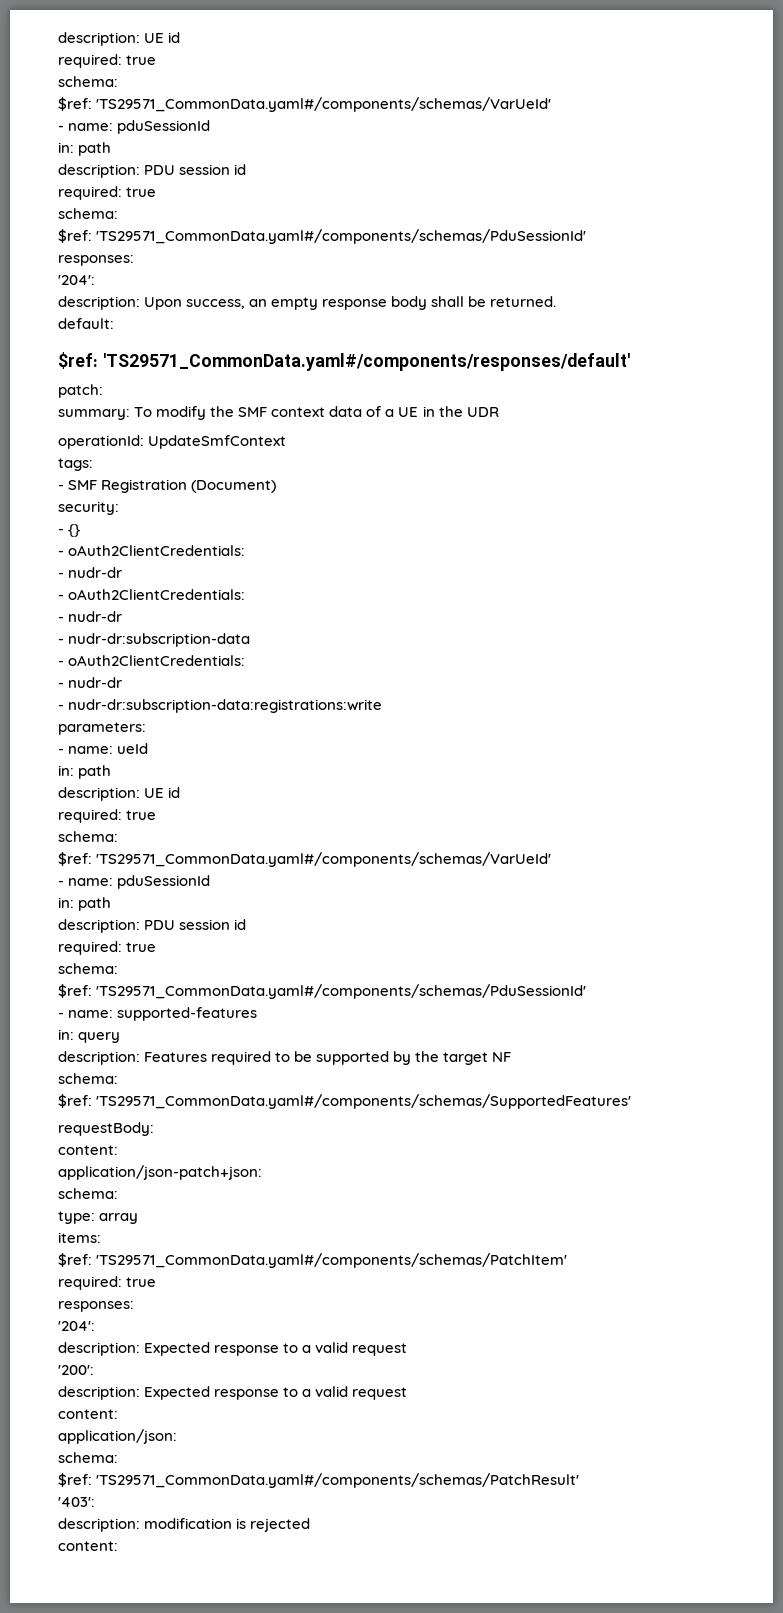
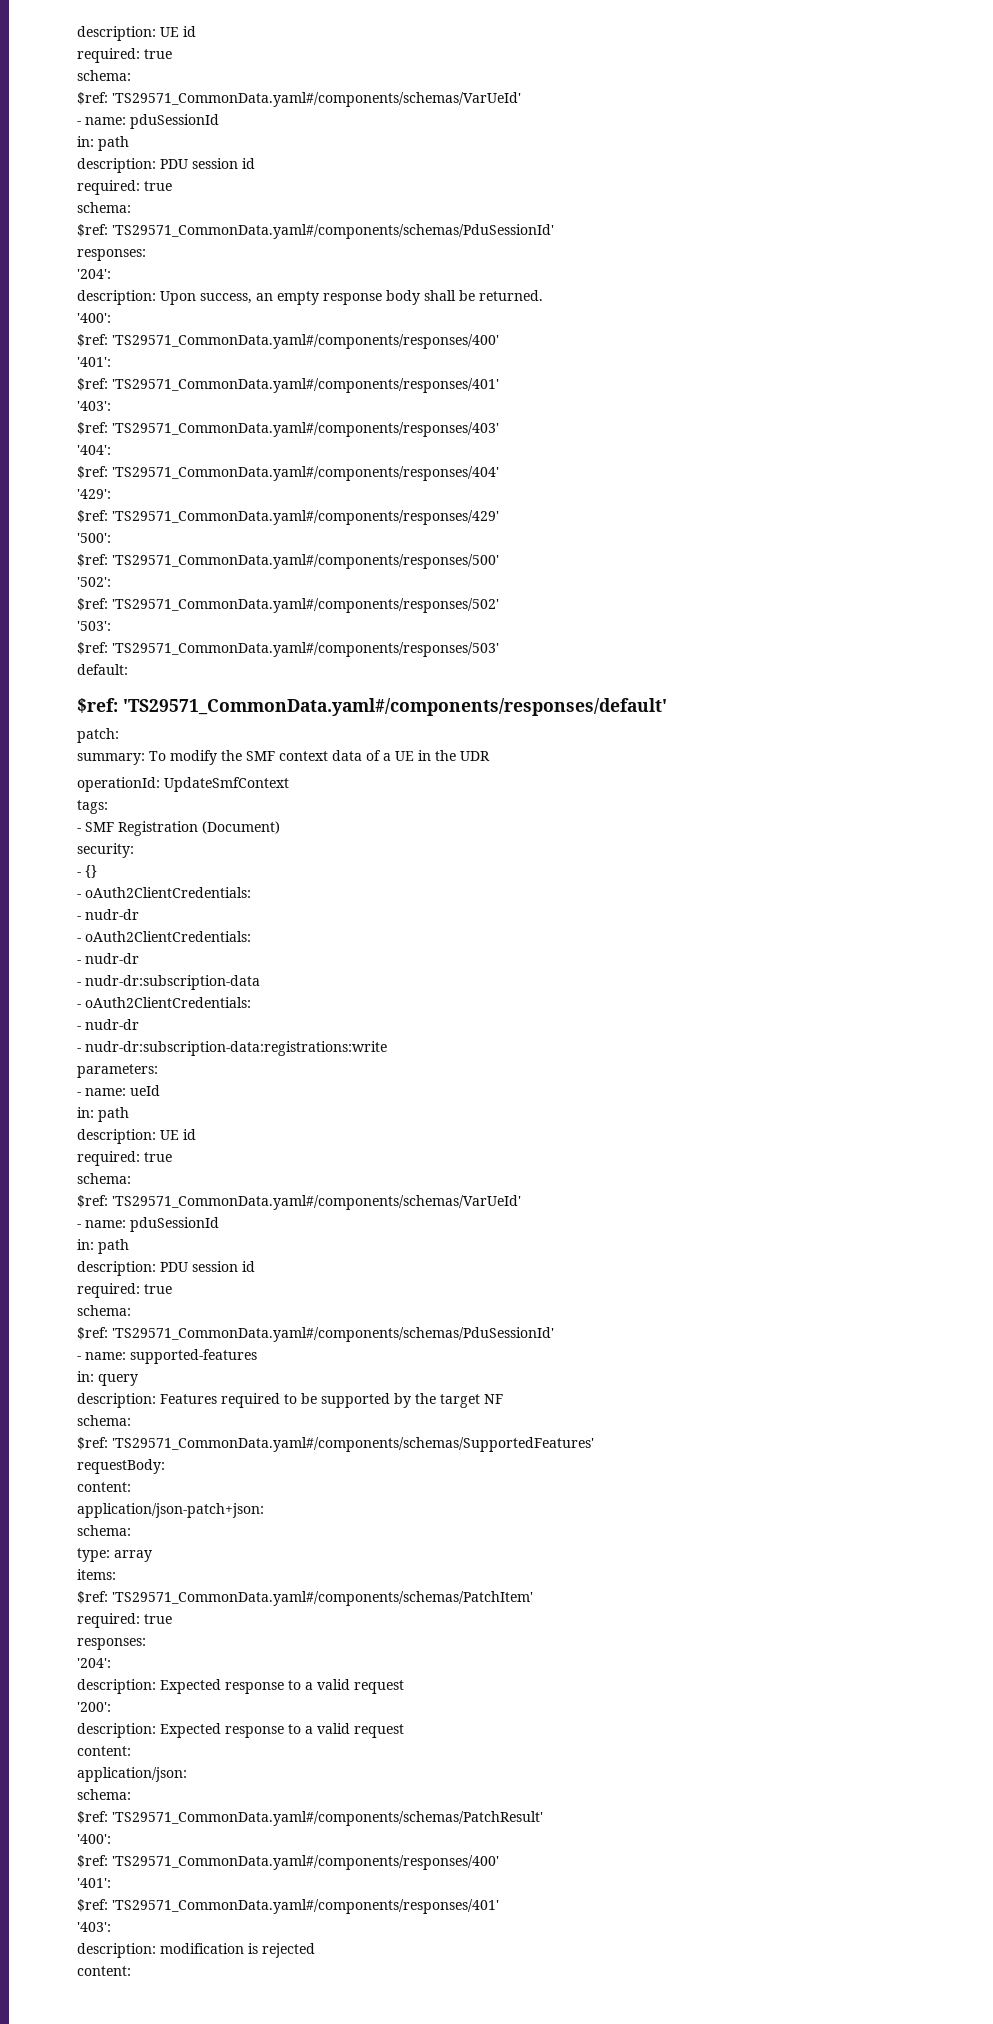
  description: Upon success, an empty response body shall be returned.
+ '400':
+ $ref: 'TS29571_CommonData.yaml#/components/responses/400'
+ '401':
+ $ref: 'TS29571_CommonData.yaml#/components/responses/401'
+ '403':
+ $ref: 'TS29571_CommonData.yaml#/components/responses/403'
+ '404':
+ $ref: 'TS29571_CommonData.yaml#/components/responses/404'
+ '429':
+ $ref: 'TS29571_CommonData.yaml#/components/responses/429'
+ '500':
+ $ref: 'TS29571_CommonData.yaml#/components/responses/500'
+ '502':
+ $ref: 'TS29571_CommonData.yaml#/components/responses/502'
+ '503':
+ $ref: 'TS29571_CommonData.yaml#/components/responses/503'
  $ref: 'TS29571_CommonData.yaml#/components/schemas/PatchResult'
+ '400':
+ $ref: 'TS29571_CommonData.yaml#/components/responses/400'
+ '401':
+ $ref: 'TS29571_CommonData.yaml#/components/responses/401'

